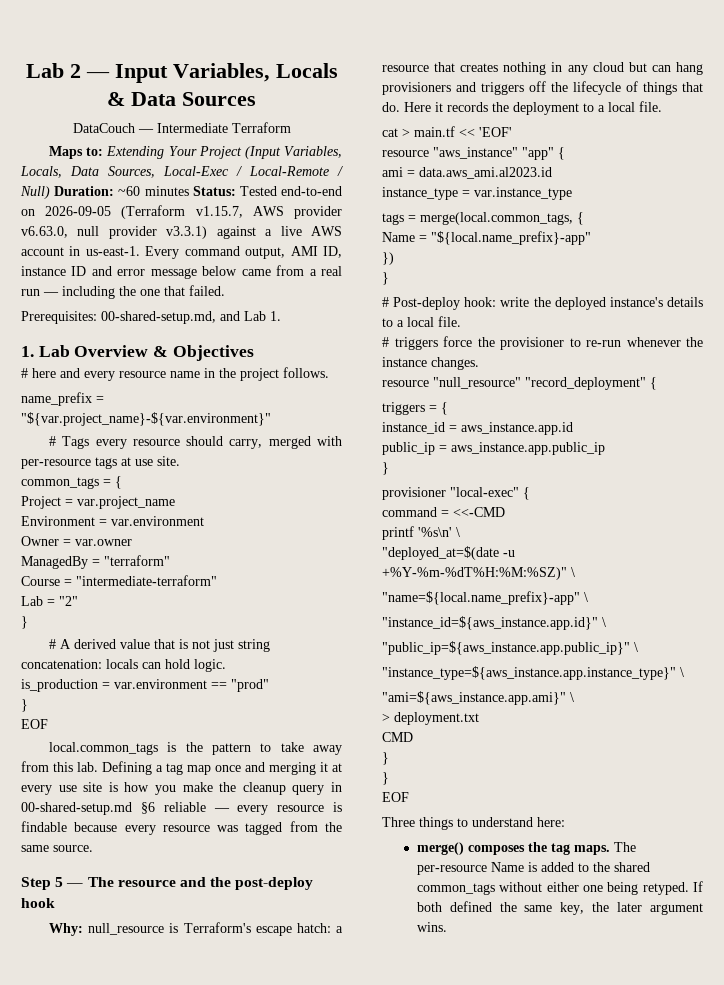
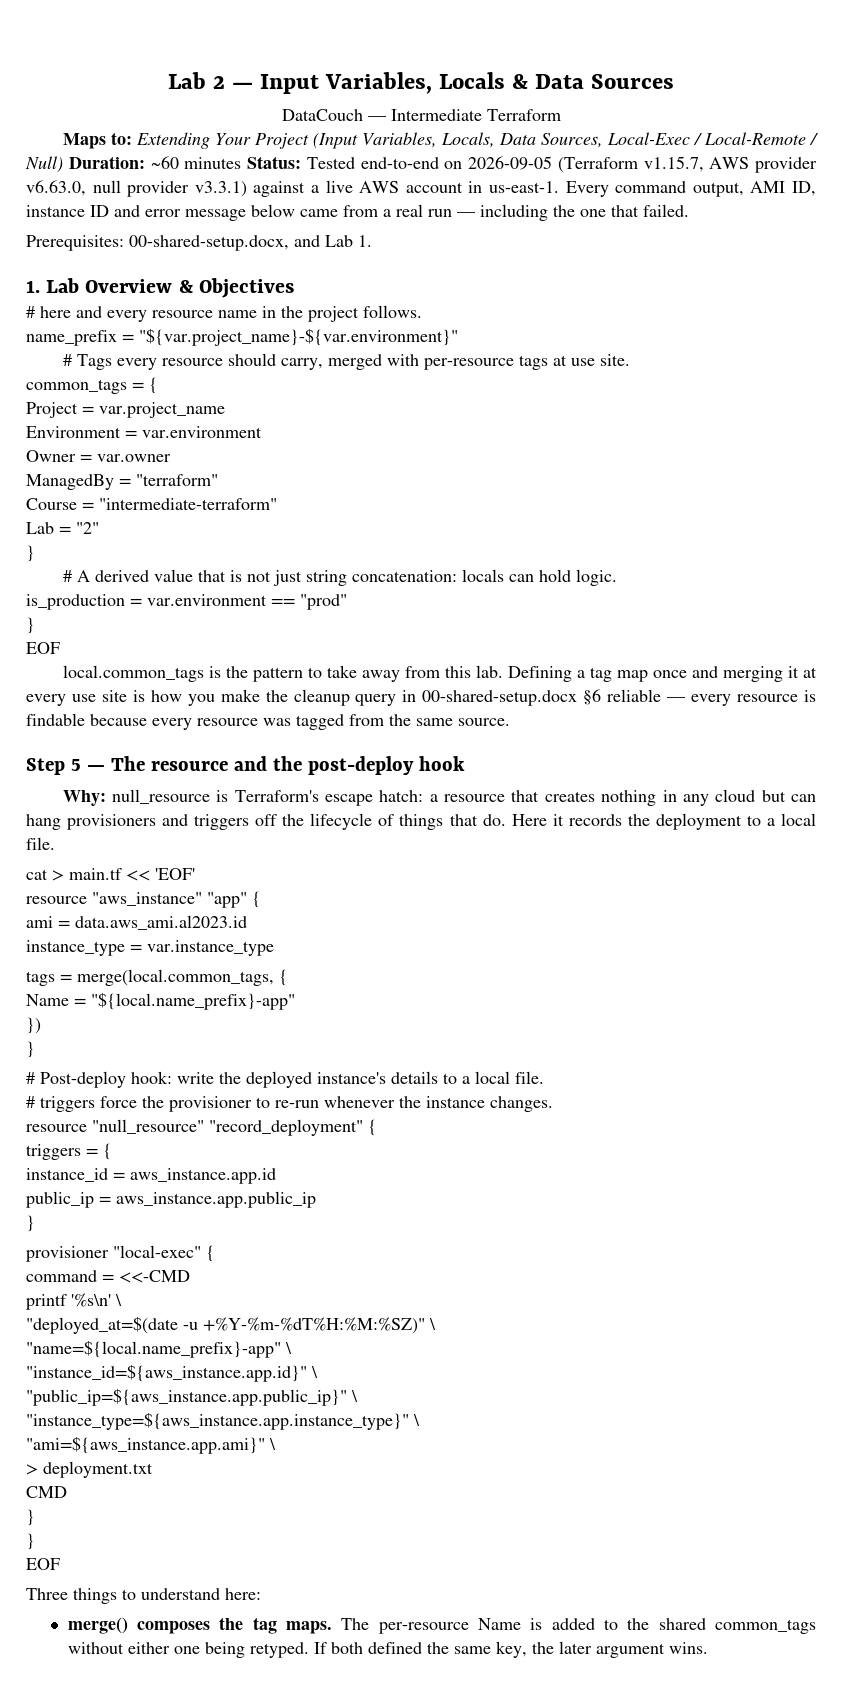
- Prerequisites: 00-shared-setup.md, and Lab 1.
+ Prerequisites: 00-shared-setup.docx, and Lab 1.
- Defining a tag map once and merging it at every use site is how you make the cleanup query in 00-shared-setup.md §6 reliable — every resource is findable because every resource was tagged from the same source.
+ Defining a tag map once and merging it at every use site is how you make the cleanup query in 00-shared-setup.docx §6 reliable — every resource is findable because every resource was tagged from the same source.

